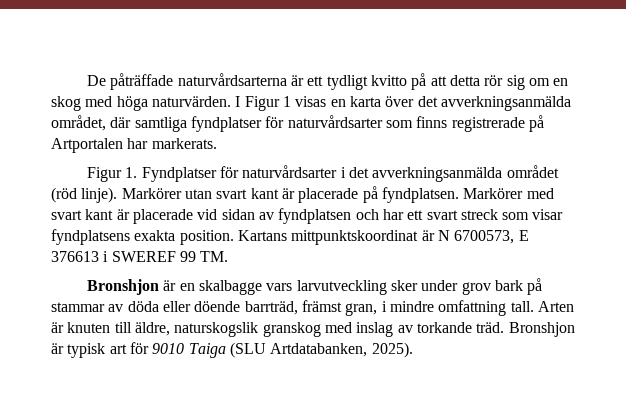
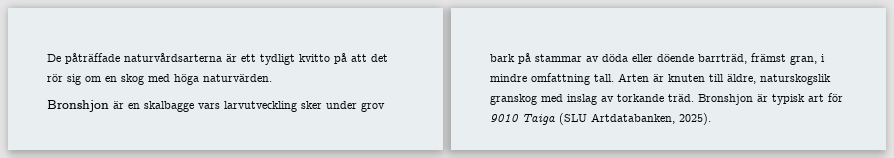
- De påträffade naturvårdsarterna är ett tydligt kvitto på att detta rör sig om en skog med höga naturvärden. I Figur 1 visas en karta över det avverkningsanmälda området, där samtliga fyndplatser för naturvårdsarter som finns registrerade på Artportalen har markerats.
- Figur 1. Fyndplatser för naturvårdsarter i det avverkningsanmälda området (röd linje). Markörer utan svart kant är placerade på fyndplatsen. Markörer med svart kant är placerade vid sidan av fyndplatsen och har ett svart streck som visar fyndplatsens exakta position. Kartans mittpunktskoordinat är N 6700573, E 376613 i SWEREF 99 TM.
+ De påträffade naturvårdsarterna är ett tydligt kvitto på att det rör sig om en skog med höga naturvärden.

